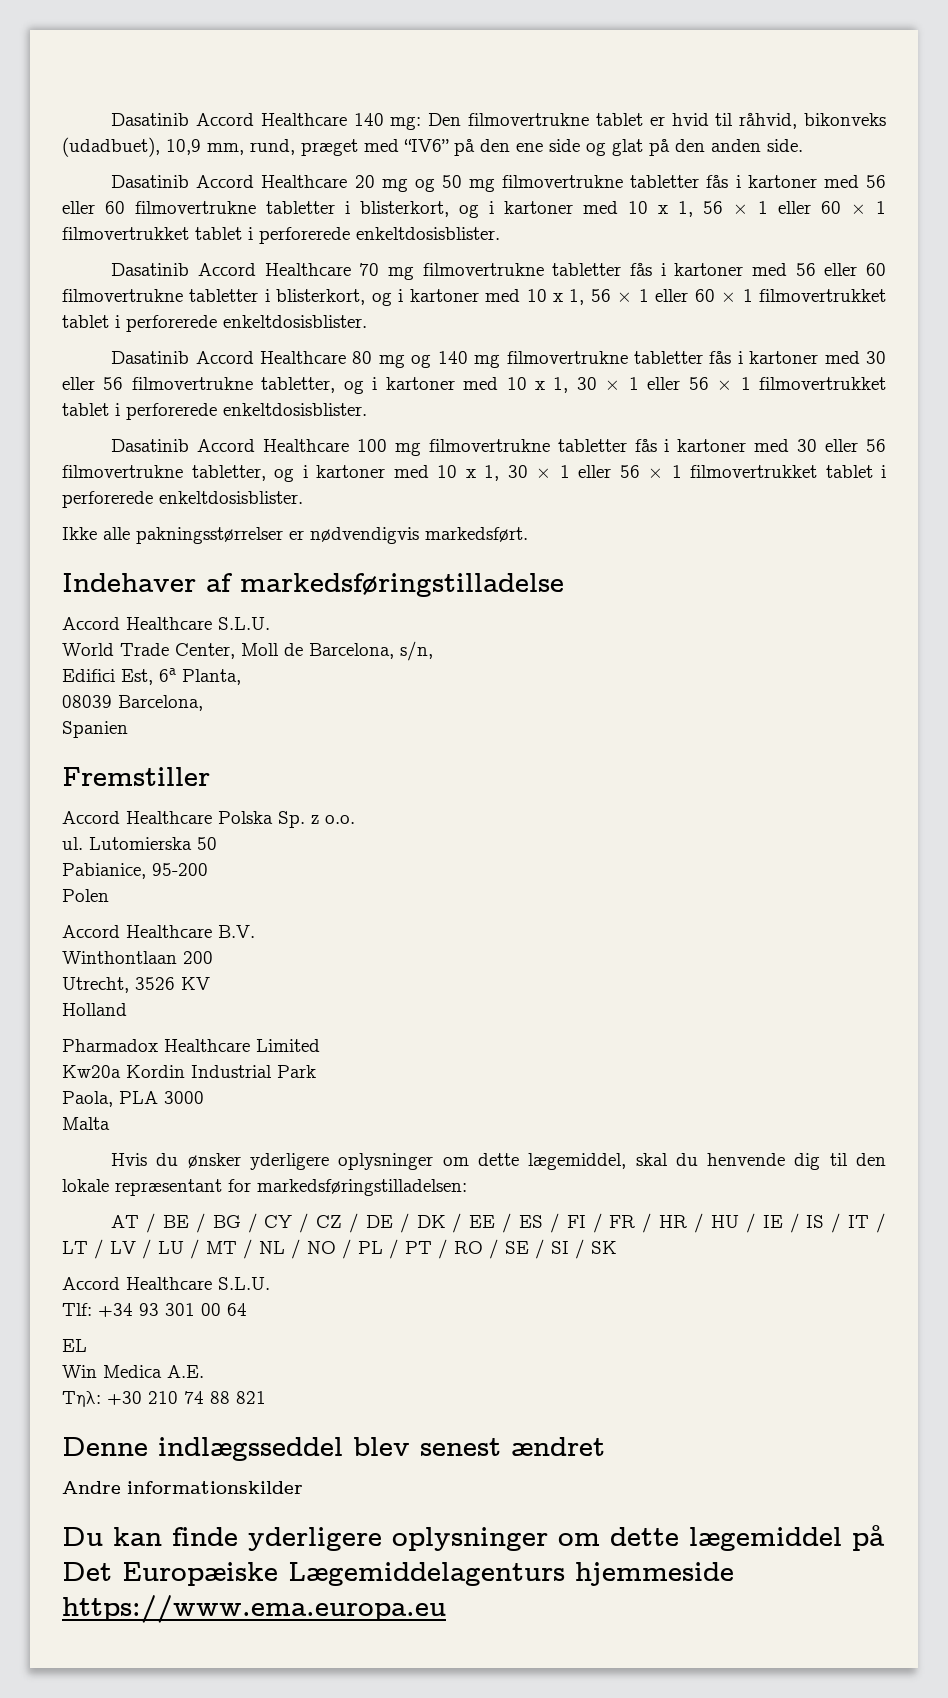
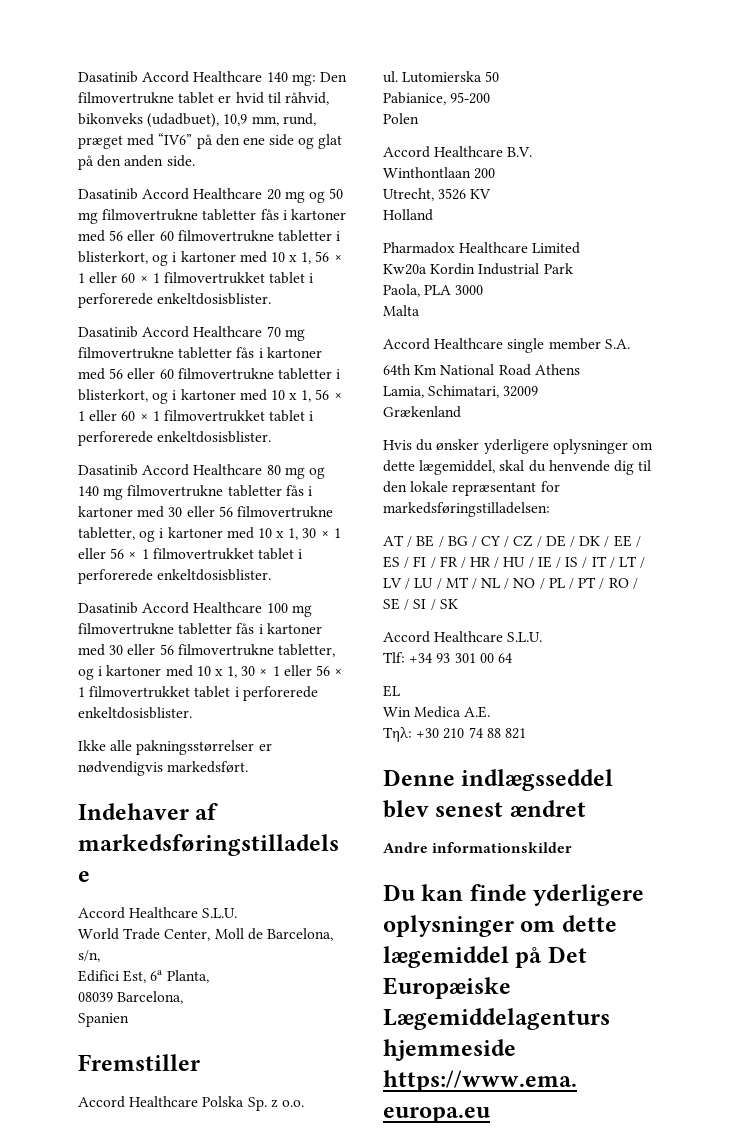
+ Accord Healthcare single member S.A.
+ 64th Km National Road Athens
+ Lamia, Schimatari, 32009
+ Grækenland

